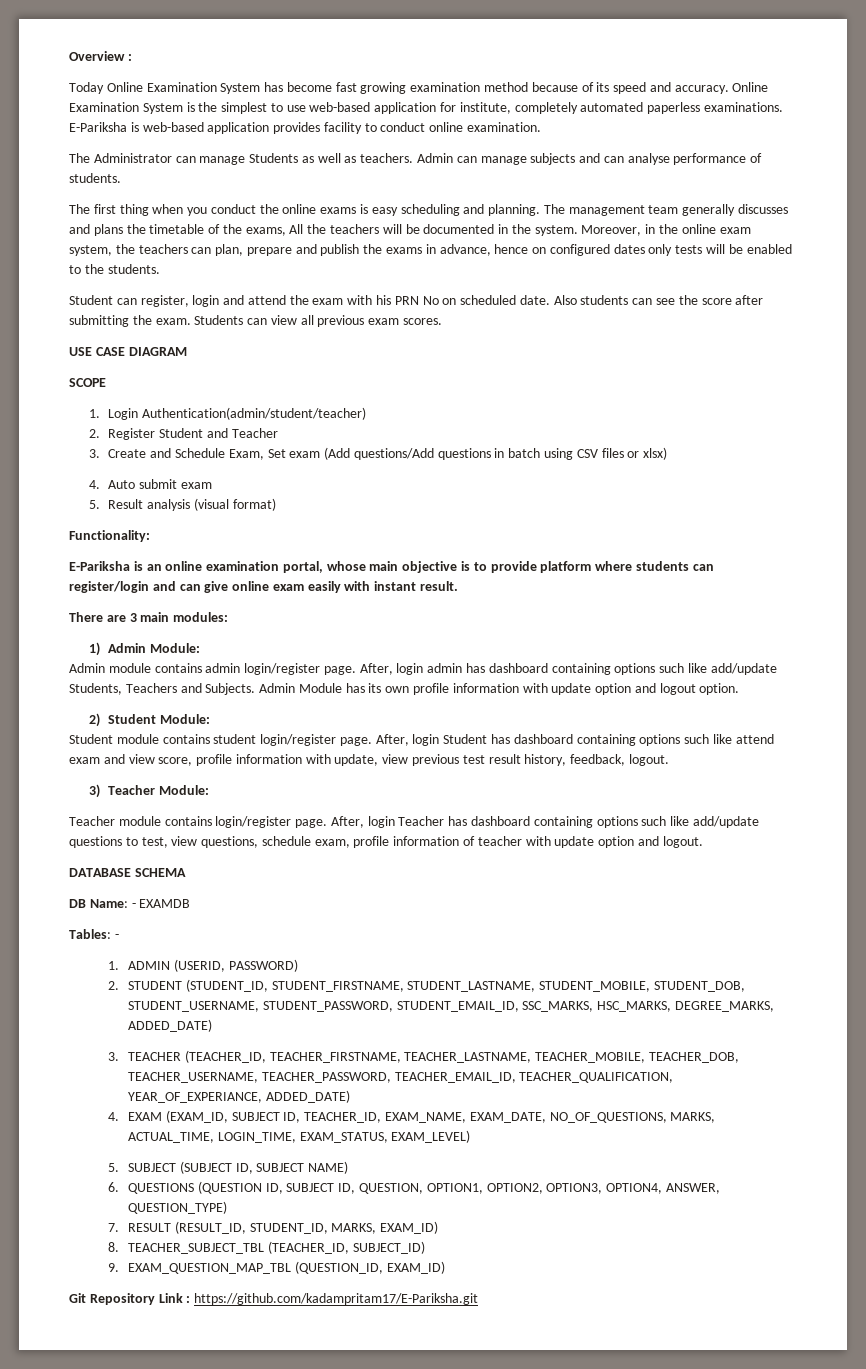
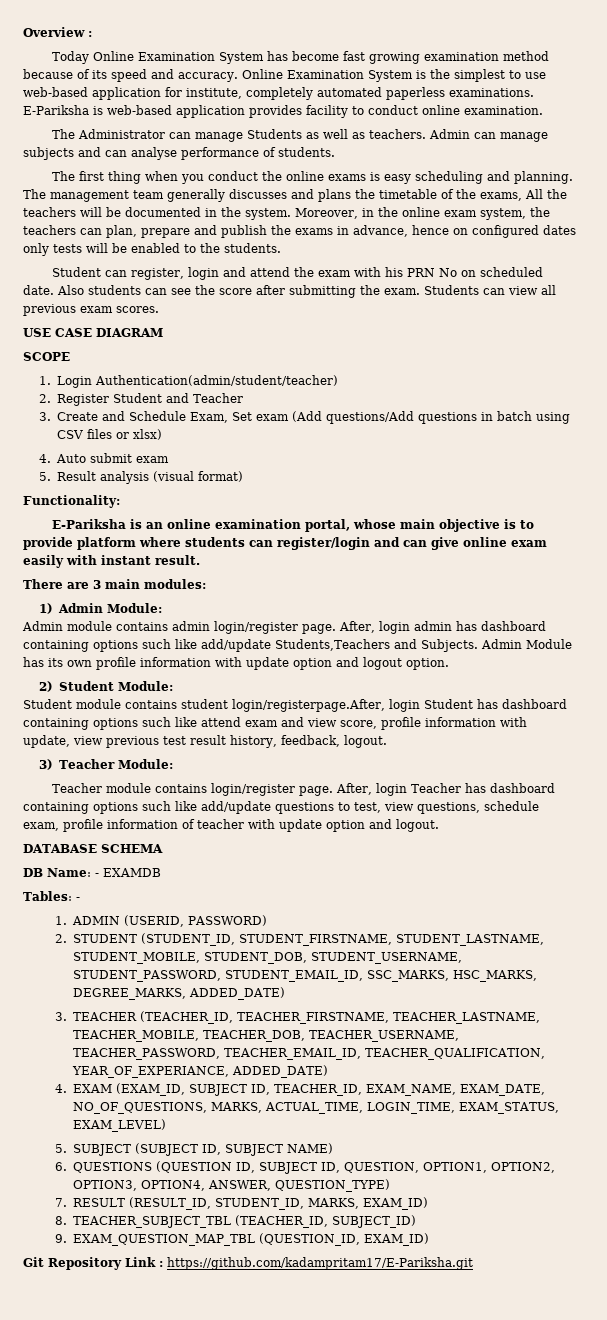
- After, login admin has dashboard containing options such like add/update Students, Teachers and Subjects.
+ After, login admin has dashboard containing options such like add/update Students,Teachers and Subjects.
- Student module contains student login/register page. After, login Student has dashboard containing options such like attend exam and view score, profile information with update, view previous test result history, feedback, logout.
+ Student module contains student login/registerpage.After, login Student has dashboard containing options such like attend exam and view score, profile information with update, view previous test result history, feedback, logout.

